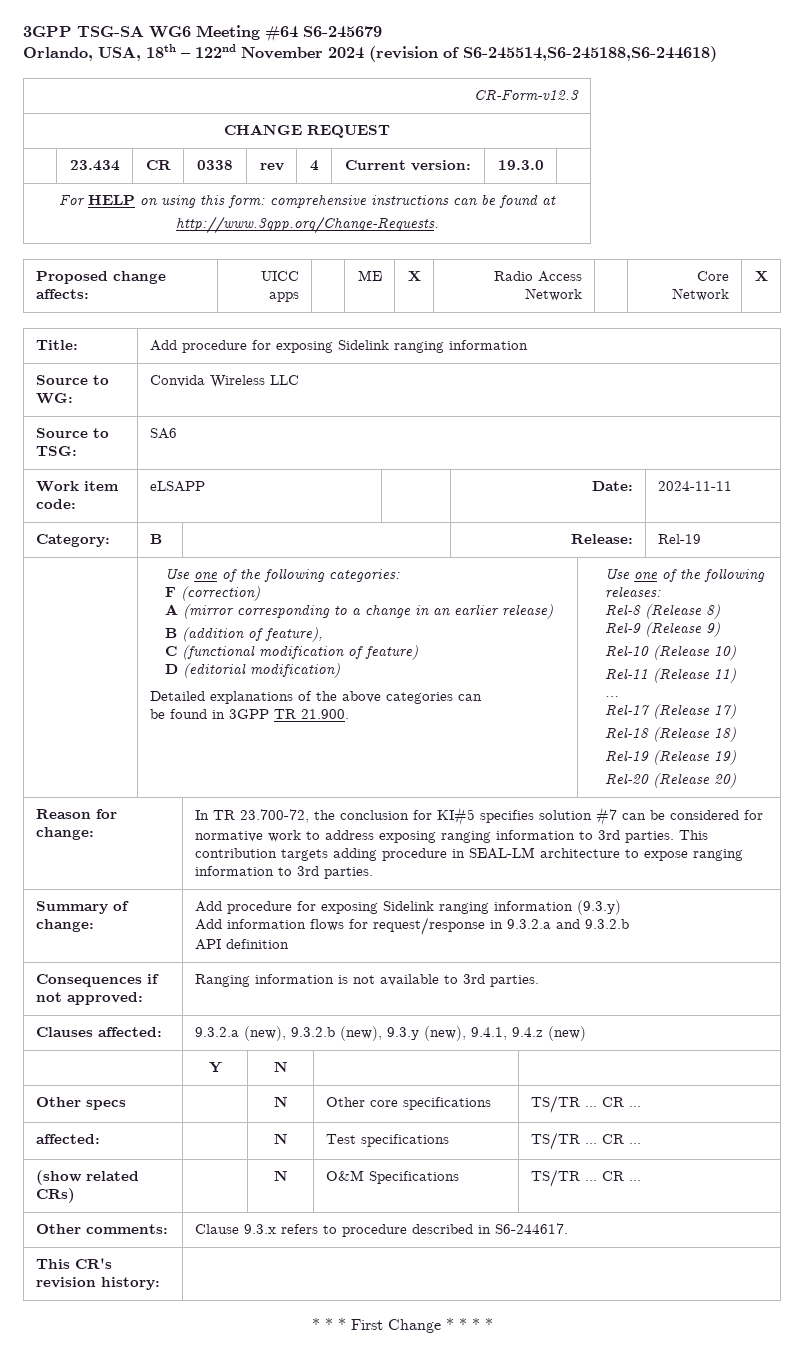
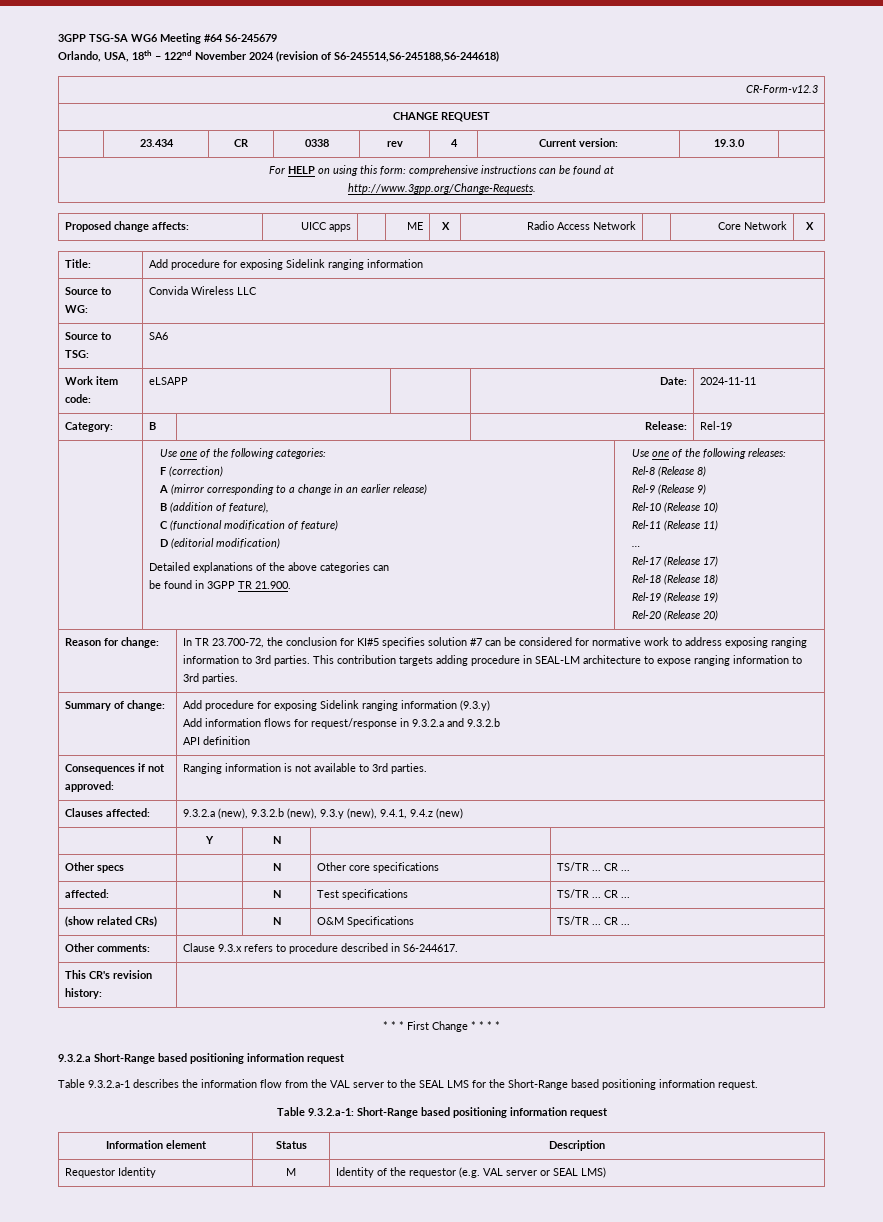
+ 9.3.2.a Short-Range based positioning information request
+ Table 9.3.2.a-1 describes the information flow from the VAL server to the SEAL LMS for the Short-Range based positioning information request.
+ Table 9.3.2.a-1: Short-Range based positioning information request
+ Information element | Status | Description
+ Requestor Identity | M | Identity of the requestor (e.g. VAL server or SEAL LMS)

